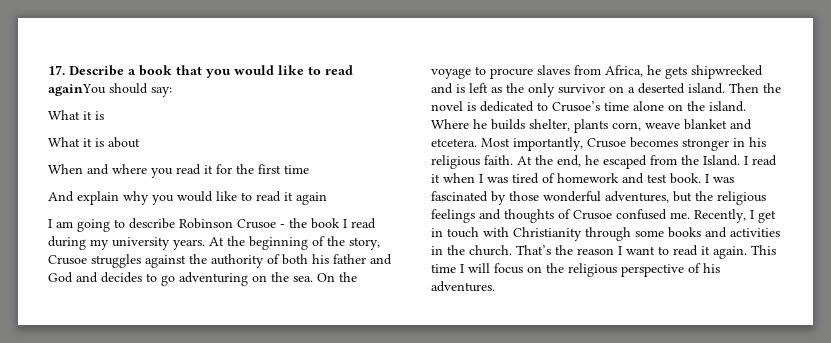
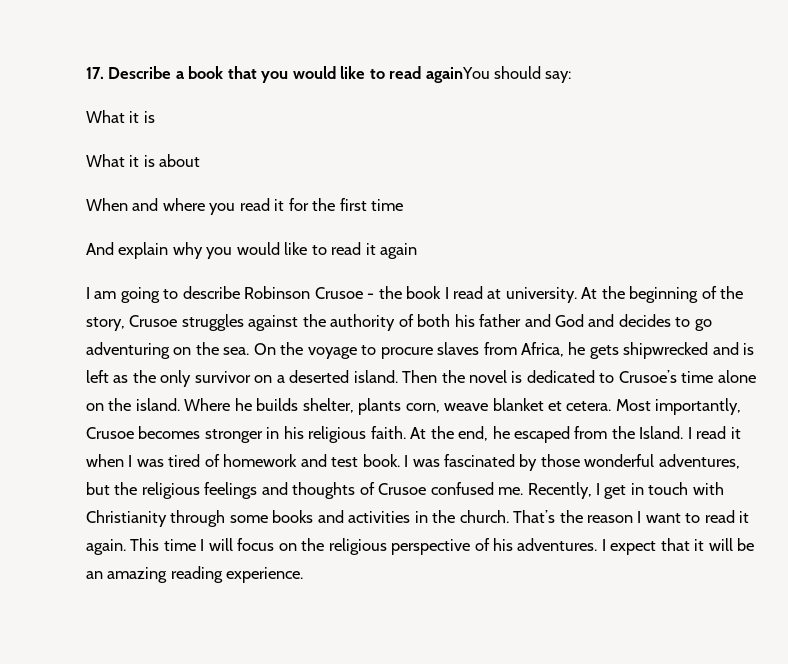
- I am going to describe Robinson Crusoe - the book I read during my university years.
+ I am going to describe Robinson Crusoe - the book I read at university.
- Where he builds shelter, plants corn, weave blanket and etcetera.
+ Where he builds shelter, plants corn, weave blanket et cetera.
+ I expect that it will be an amazing reading experience.

